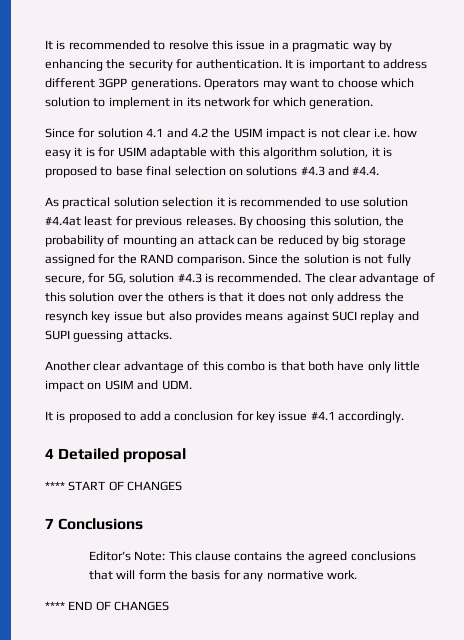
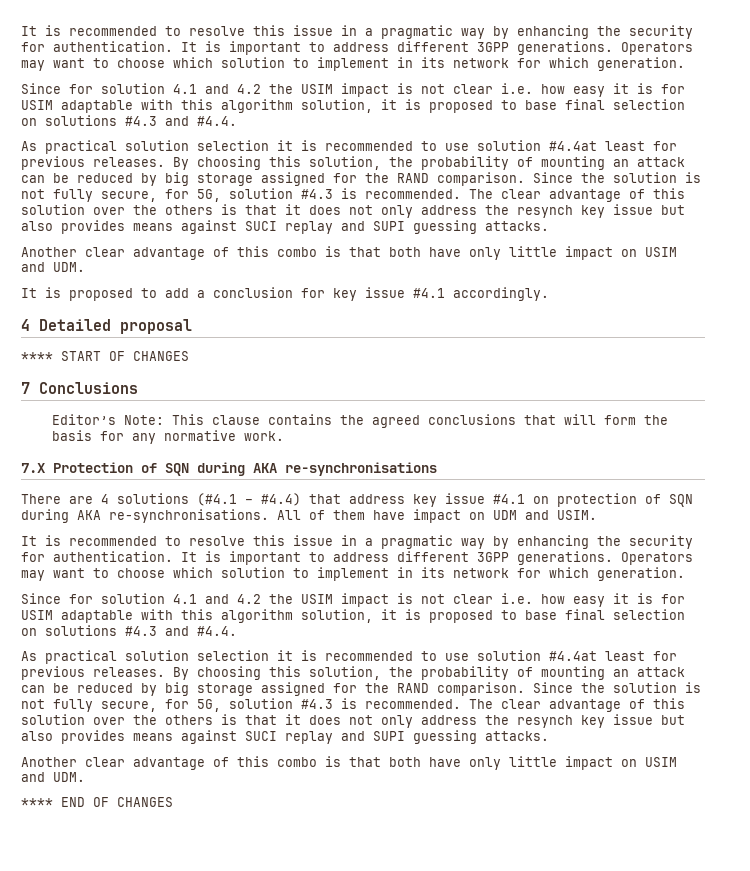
+ 7.X Protection of SQN during AKA re-synchronisations
+ There are 4 solutions (#4.1 – #4.4) that address key issue #4.1 on protection of SQN during AKA re-synchronisations. All of them have impact on UDM and USIM.
+ It is recommended to resolve this issue in a pragmatic way by enhancing the security for authentication. It is important to address different 3GPP generations. Operators may want to choose which solution to implement in its network for which generation.
+ Since for solution 4.1 and 4.2 the USIM impact is not clear i.e. how easy it is for USIM adaptable with this algorithm solution, it is proposed to base final selection on solutions #4.3 and #4.4.
+ As practical solution selection it is recommended to use solution #4.4at least for previous releases. By choosing this solution, the probability of mounting an attack can be reduced by big storage assigned for the RAND comparison. Since the solution is not fully secure, for 5G, solution #4.3 is recommended. The clear advantage of this solution over the others is that it does not only address the resynch key issue but also provides means against SUCI replay and SUPI guessing attacks.
+ Another clear advantage of this combo is that both have only little impact on USIM and UDM.

